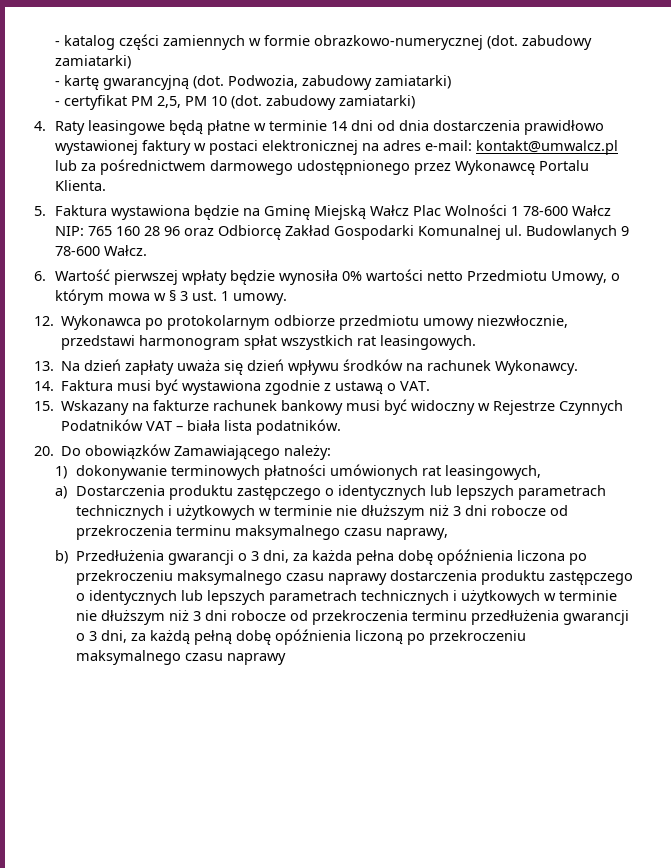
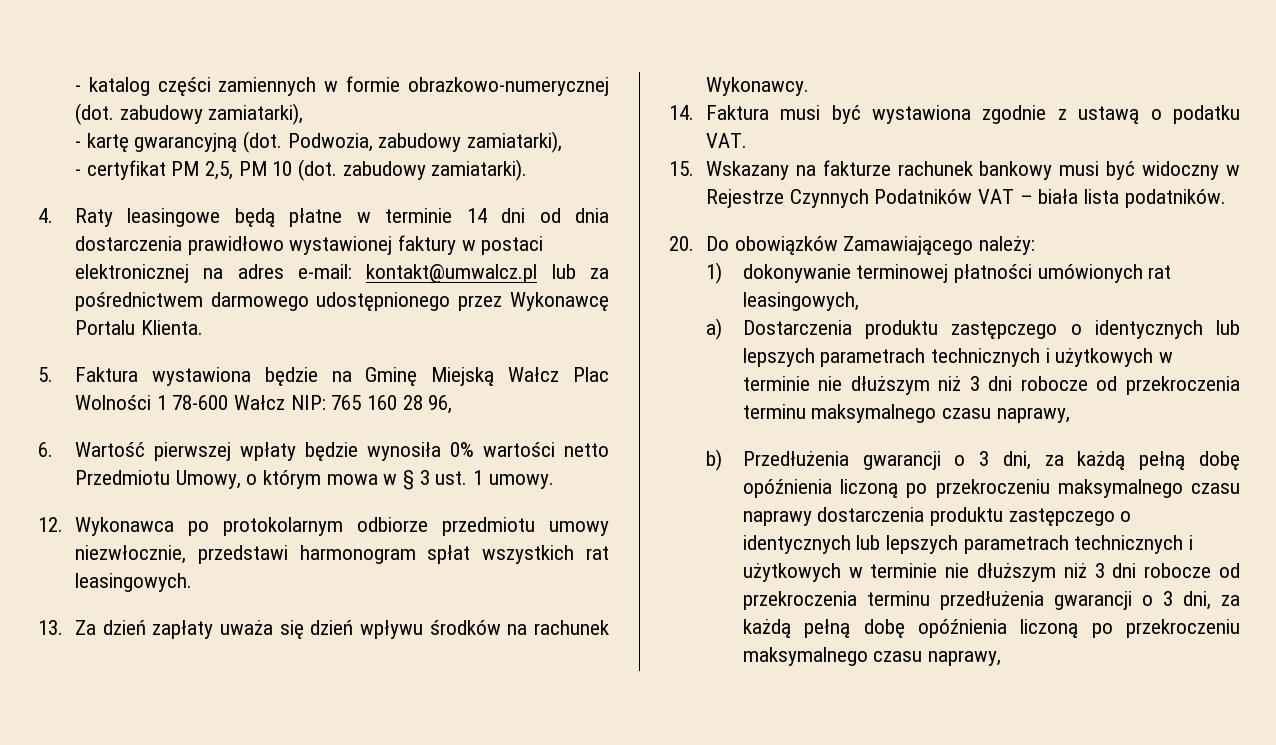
- - katalog części zamiennych w formie obrazkowo-numerycznej (dot. zabudowy zamiatarki)
+ - katalog części zamiennych w formie obrazkowo-numerycznej (dot. zabudowy zamiatarki),
- Podwozia, zabudowy zamiatarki)
+ Podwozia, zabudowy zamiatarki),
- - certyfikat PM 2,5, PM 10 (dot. zabudowy zamiatarki)
+ - certyfikat PM 2,5, PM 10 (dot. zabudowy zamiatarki).
- 5. Faktura wystawiona będzie na Gminę Miejską Wałcz Plac Wolności 1 78-600 Wałcz NIP: 765 160 28 96 oraz Odbiorcę Zakład Gospodarki Komunalnej ul. Budowlanych 9 78-600 Wałcz.
+ 5. Faktura wystawiona będzie na Gminę Miejską Wałcz Plac Wolności 1 78-600 Wałcz NIP: 765 160 28 96,
- 13. Na dzień zapłaty uważa się dzień wpływu środków na rachunek Wykonawcy.
+ 13. Za dzień zapłaty uważa się dzień wpływu środków na rachunek Wykonawcy.
- 14. Faktura musi być wystawiona zgodnie z ustawą o VAT.
+ 14. Faktura musi być wystawiona zgodnie z ustawą o podatku VAT.
- 1) dokonywanie terminowych płatności umówionych rat leasingowych,
+ 1) dokonywanie terminowej płatności umówionych rat leasingowych,
- b) Przedłużenia gwarancji o 3 dni, za każda pełna dobę opóźnienia liczona po przekroczeniu maksymalnego czasu naprawy dostarczenia produktu zastępczego o identycznych lub lepszych parametrach technicznych i użytkowych w terminie nie dłuższym niż 3 dni robocze od przekroczenia terminu przedłużenia gwarancji o 3 dni, za każdą pełną dobę opóźnienia liczoną po przekroczeniu maksymalnego czasu naprawy
+ b) Przedłużenia gwarancji o 3 dni, za każdą pełną dobę opóźnienia liczoną po przekroczeniu maksymalnego czasu naprawy dostarczenia produktu zastępczego o identycznych lub lepszych parametrach technicznych i użytkowych w terminie nie dłuższym niż 3 dni robocze od przekroczenia terminu przedłużenia gwarancji o 3 dni, za każdą pełną dobę opóźnienia liczoną po przekroczeniu maksymalnego czasu naprawy,

